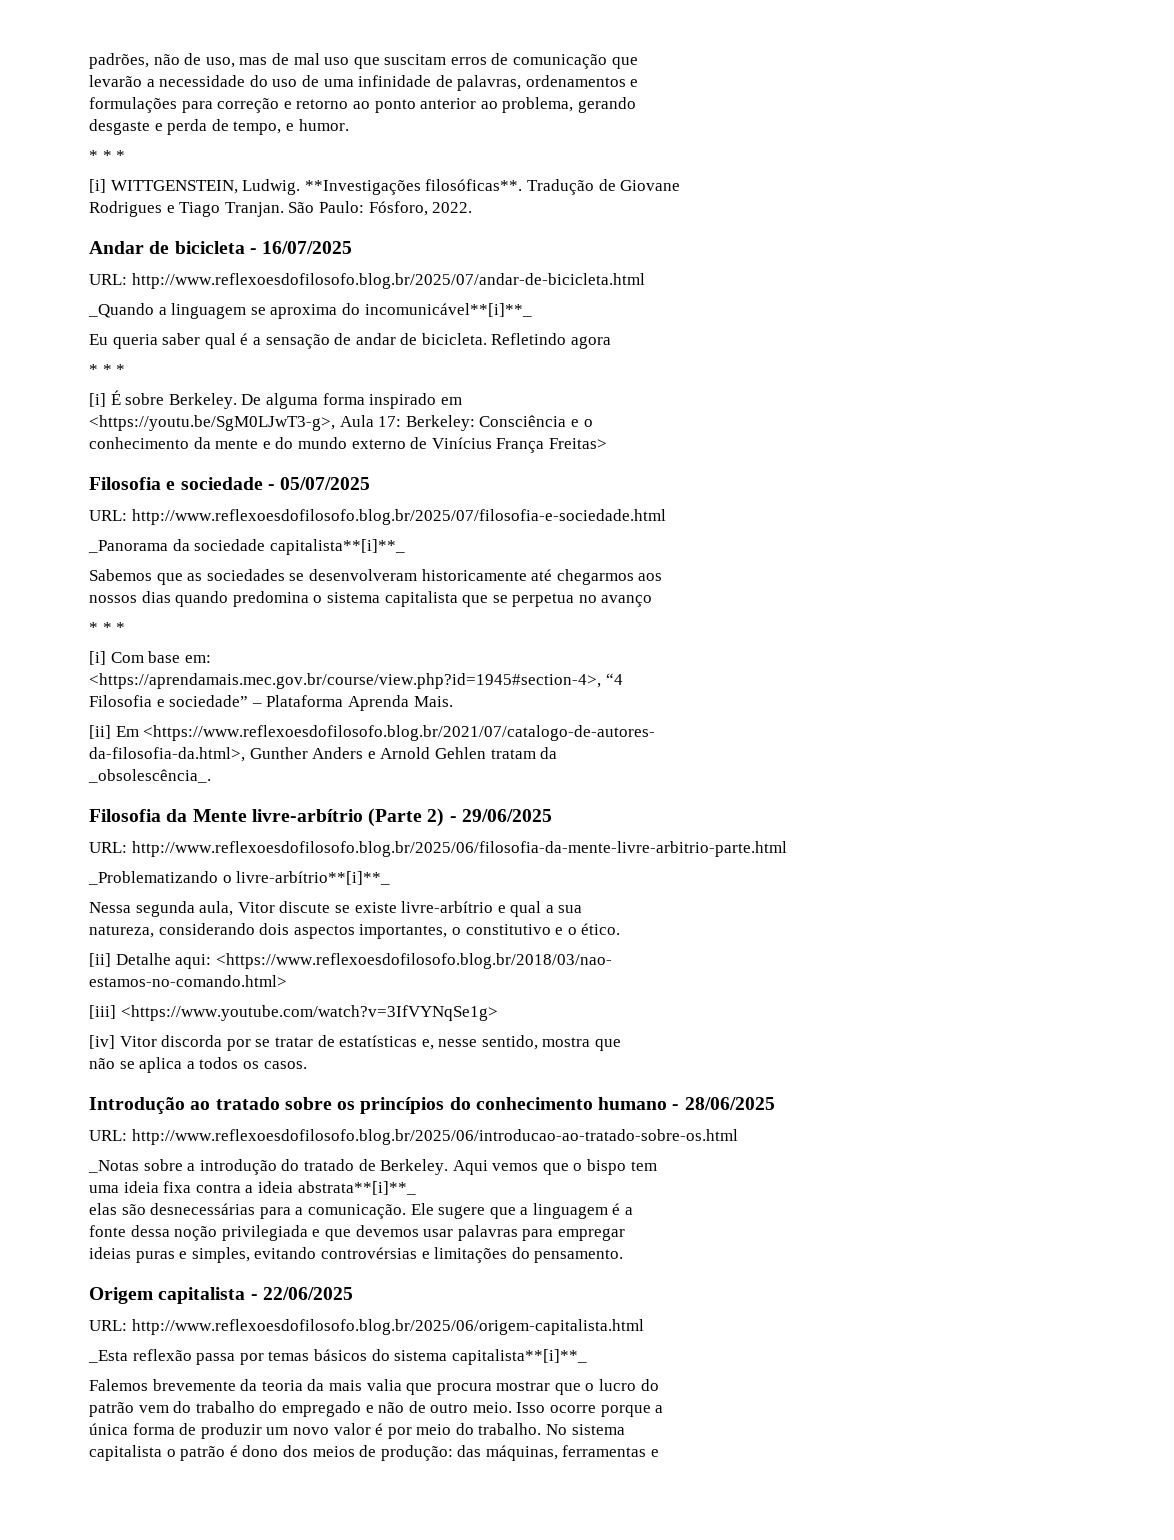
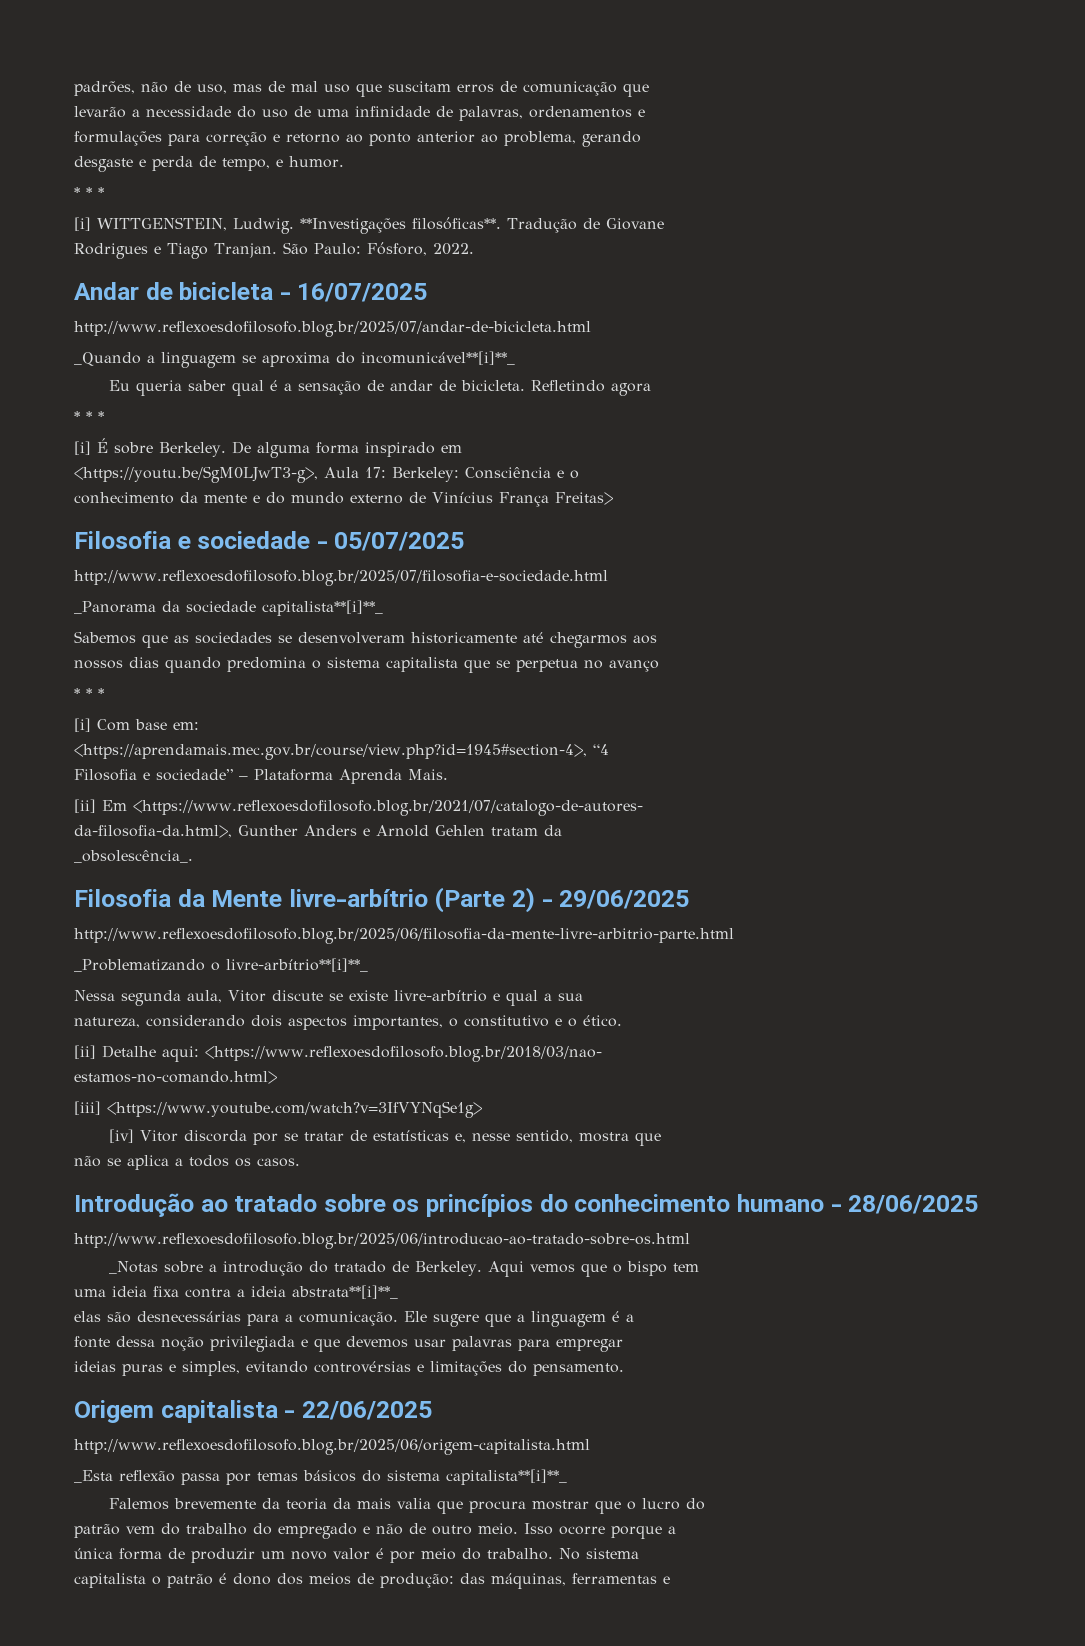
- URL: http://www.reflexoesdofilosofo.blog.br/2025/07/andar-de-bicicleta.html
+ http://www.reflexoesdofilosofo.blog.br/2025/07/andar-de-bicicleta.html
- URL: http://www.reflexoesdofilosofo.blog.br/2025/07/filosofia-e-sociedade.html
+ http://www.reflexoesdofilosofo.blog.br/2025/07/filosofia-e-sociedade.html
- URL: http://www.reflexoesdofilosofo.blog.br/2025/06/filosofia-da-mente-livre-arbitrio-parte.html
+ http://www.reflexoesdofilosofo.blog.br/2025/06/filosofia-da-mente-livre-arbitrio-parte.html
- URL: http://www.reflexoesdofilosofo.blog.br/2025/06/introducao-ao-tratado-sobre-os.html
+ http://www.reflexoesdofilosofo.blog.br/2025/06/introducao-ao-tratado-sobre-os.html
- URL: http://www.reflexoesdofilosofo.blog.br/2025/06/origem-capitalista.html
+ http://www.reflexoesdofilosofo.blog.br/2025/06/origem-capitalista.html

